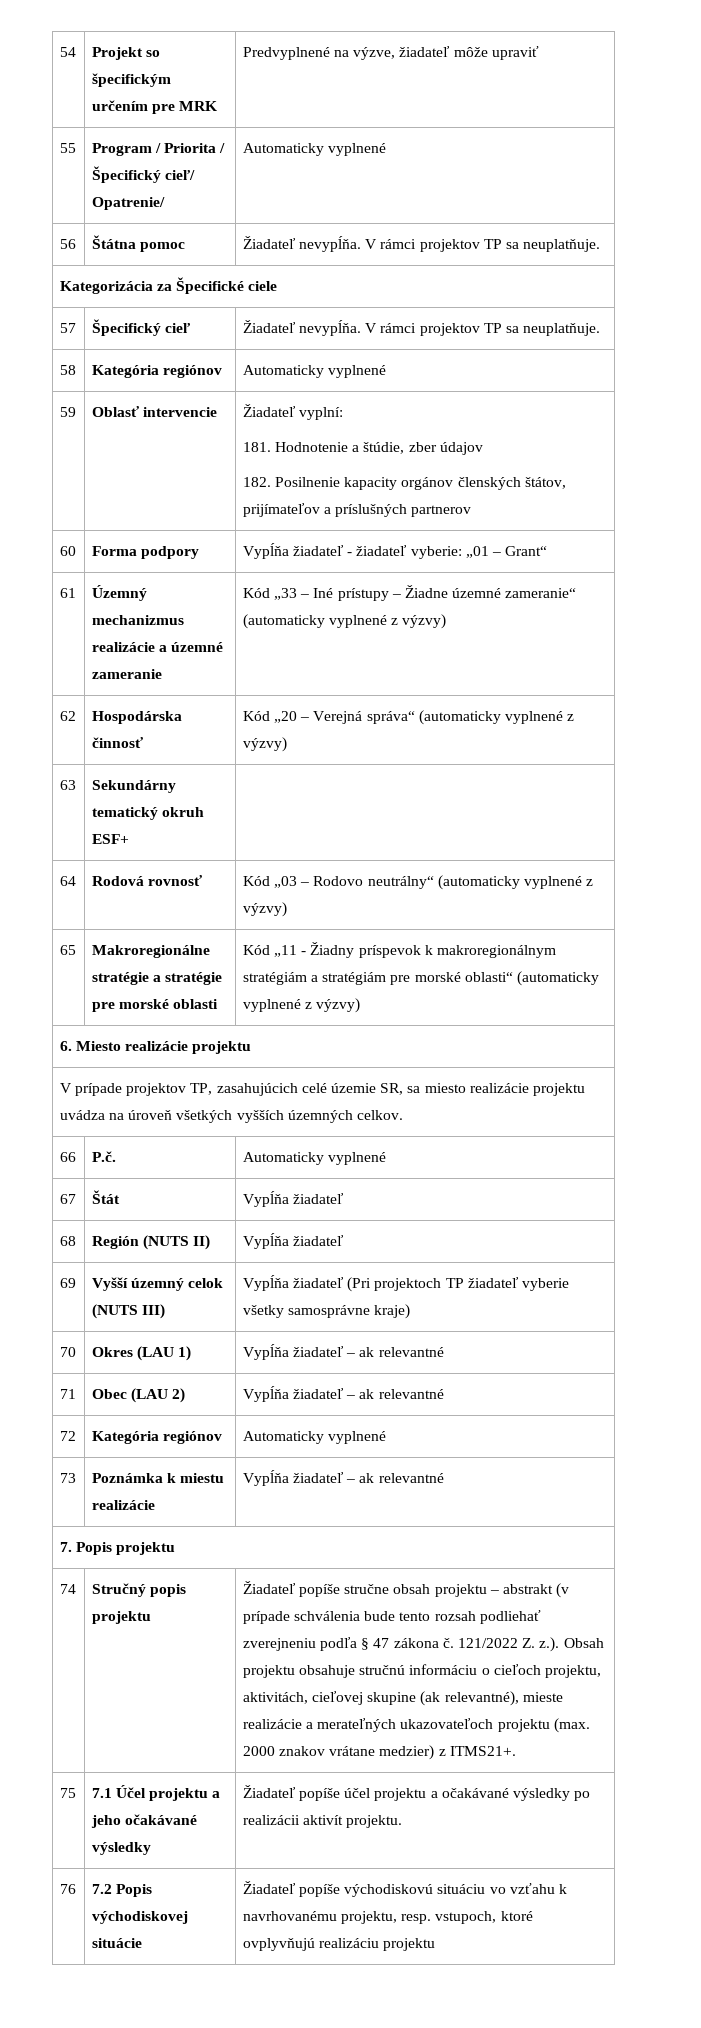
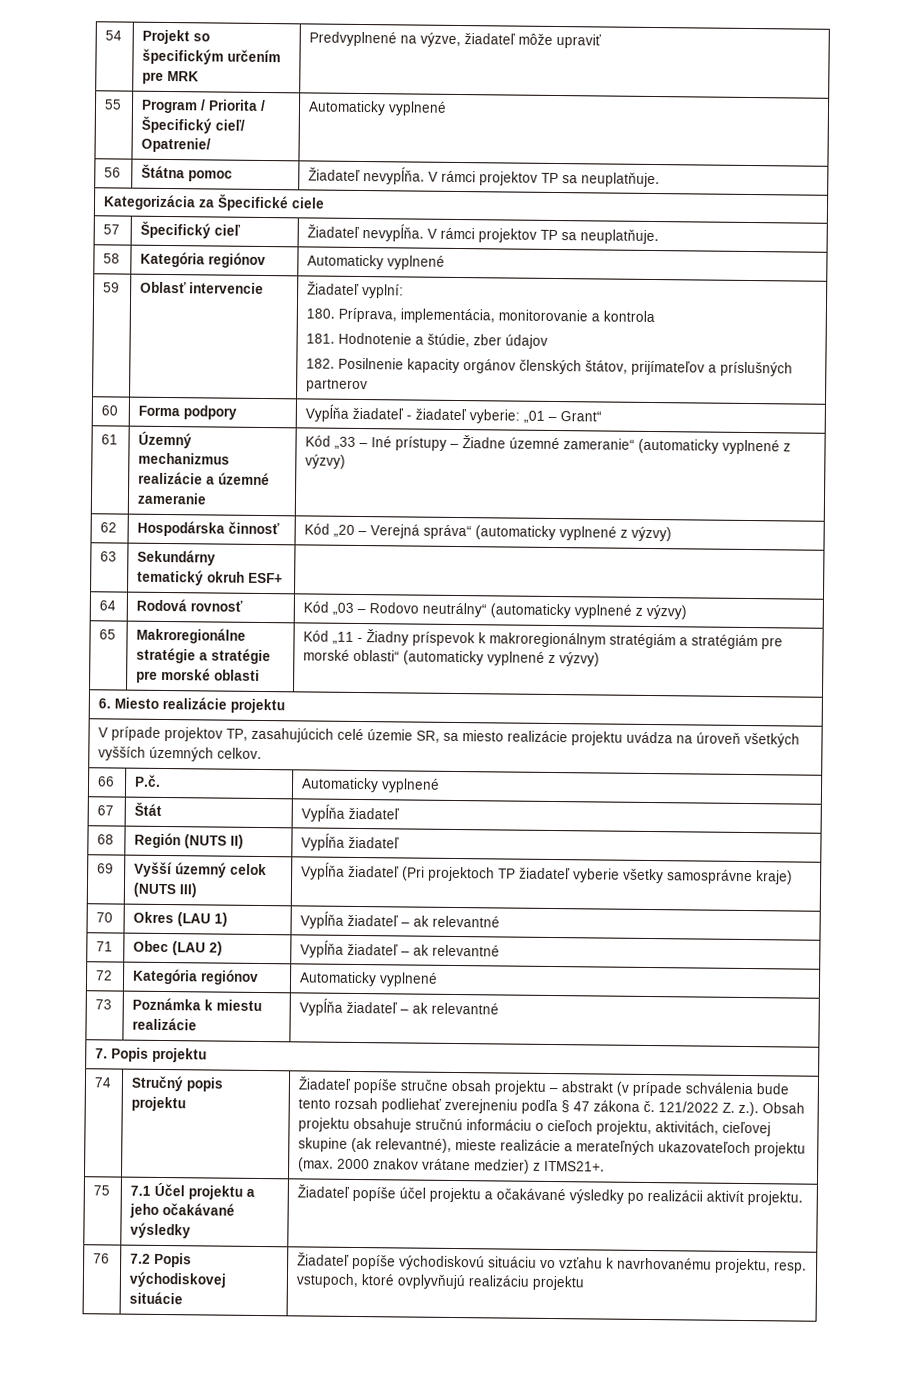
  59 | Oblasť intervencie | Žiadateľ vyplní:
+ 180. Príprava, implementácia, monitorovanie a kontrola

